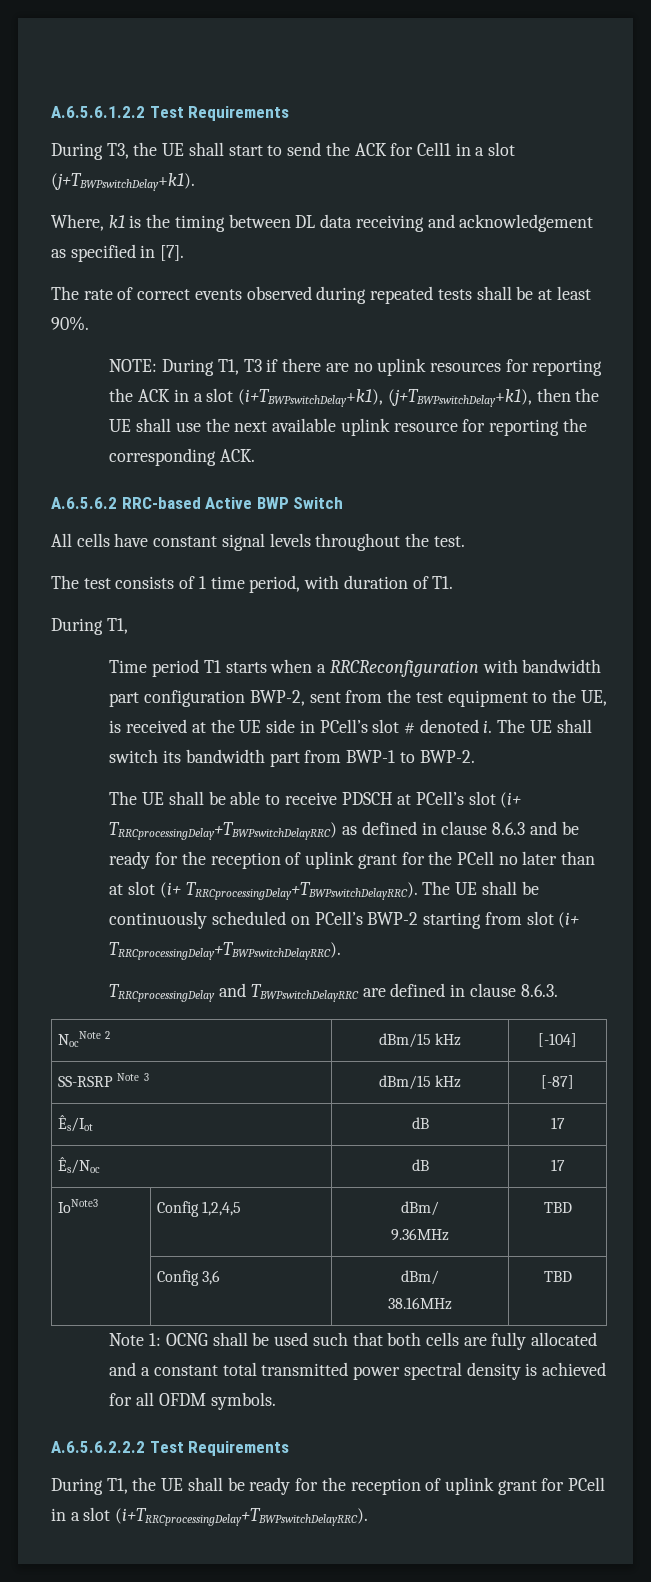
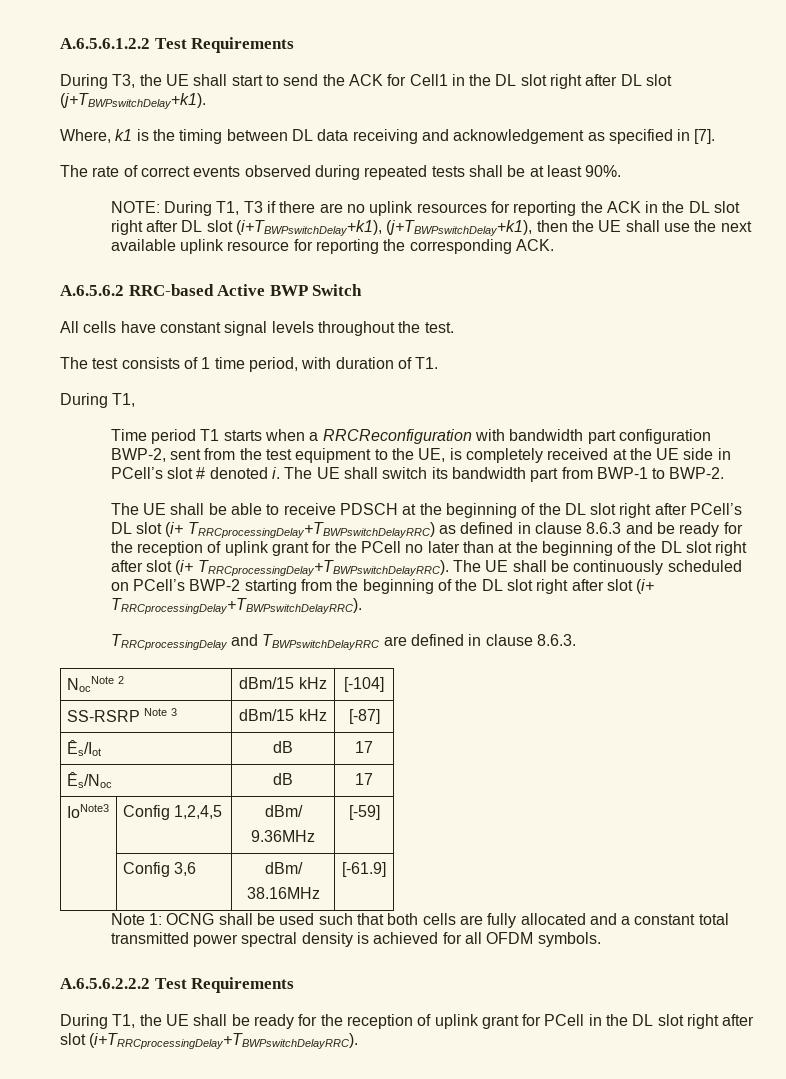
- During T3, the UE shall start to send the ACK for Cell1 in a slot (j+TBWPswitchDelay+k1).
+ During T3, the UE shall start to send the ACK for Cell1 in the DL slot right after DL slot (j+TBWPswitchDelay+k1).
- NOTE: During T1, T3 if there are no uplink resources for reporting the ACK in a slot (i+TBWPswitchDelay+k1), (j+TBWPswitchDelay+k1), then the UE shall use the next available uplink resource for reporting the corresponding ACK.
+ NOTE: During T1, T3 if there are no uplink resources for reporting the ACK in the DL slot right after DL slot (i+TBWPswitchDelay+k1), (j+TBWPswitchDelay+k1), then the UE shall use the next available uplink resource for reporting the corresponding ACK.
- Time period T1 starts when a RRCReconfiguration with bandwidth part configuration BWP-2, sent from the test equipment to the UE, is received at the UE side in PCell’s slot # denoted i.
+ Time period T1 starts when a RRCReconfiguration with bandwidth part configuration BWP-2, sent from the test equipment to the UE, is completely received at the UE side in PCell’s slot # denoted i.
- The UE shall be able to receive PDSCH at PCell’s slot (i+ TRRCprocessingDelay+TBWPswitchDelayRRC) as defined in clause 8.6.3 and be ready for the reception of uplink grant for the PCell no later than at slot (i+ TRRCprocessingDelay+TBWPswitchDelayRRC).
+ The UE shall be able to receive PDSCH at the beginning of the DL slot right after PCell’s DL slot (i+ TRRCprocessingDelay+TBWPswitchDelayRRC) as defined in clause 8.6.3 and be ready for the reception of uplink grant for the PCell no later than at the beginning of the DL slot right after slot (i+ TRRCprocessingDelay+TBWPswitchDelayRRC).
- The UE shall be continuously scheduled on PCell’s BWP-2 starting from slot (i+ TRRCprocessingDelay+TBWPswitchDelayRRC).
+ The UE shall be continuously scheduled on PCell’s BWP-2 starting from the beginning of the DL slot right after slot (i+ TRRCprocessingDelay+TBWPswitchDelayRRC).
  IoNote3 | Config 1,2,4,5 | dBm/
- 9.36MHz | TBD
+ 9.36MHz | [-59]
  | Config 3,6 | dBm/
- 38.16MHz | TBD
+ 38.16MHz | [-61.9]
- During T1, the UE shall be ready for the reception of uplink grant for PCell in a slot (i+TRRCprocessingDelay+TBWPswitchDelayRRC).
+ During T1, the UE shall be ready for the reception of uplink grant for PCell in the DL slot right after slot (i+TRRCprocessingDelay+TBWPswitchDelayRRC).

